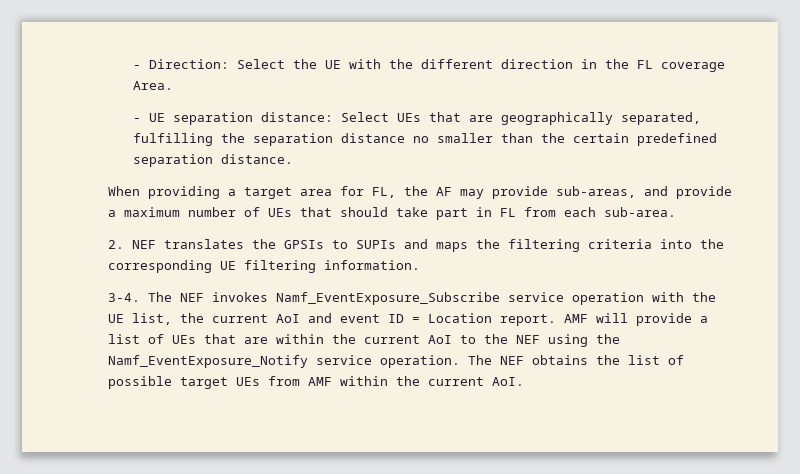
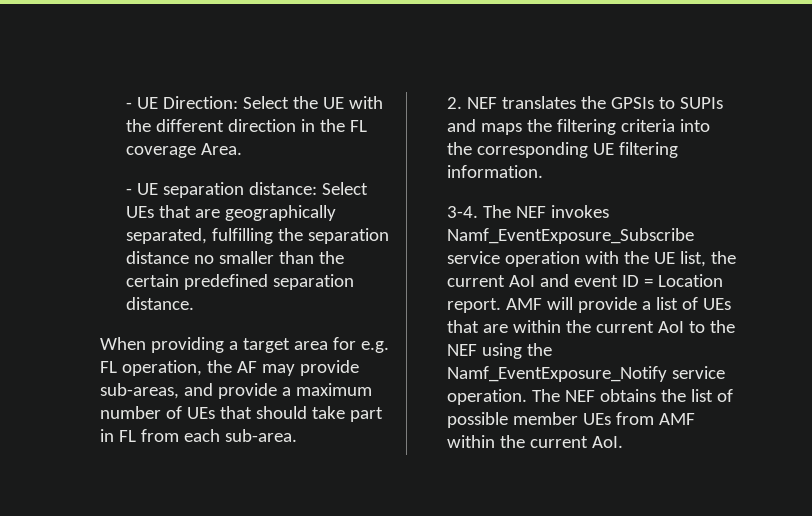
- - Direction: Select the UE with the different direction in the FL coverage Area.
+ - UE Direction: Select the UE with the different direction in the FL coverage Area.
- When providing a target area for FL, the AF may provide sub-areas, and provide a maximum number of UEs that should take part in FL from each sub-area.
+ When providing a target area for e.g. FL operation, the AF may provide sub-areas, and provide a maximum number of UEs that should take part in FL from each sub-area.
- The NEF obtains the list of possible target UEs from AMF within the current AoI.
+ The NEF obtains the list of possible member UEs from AMF within the current AoI.

